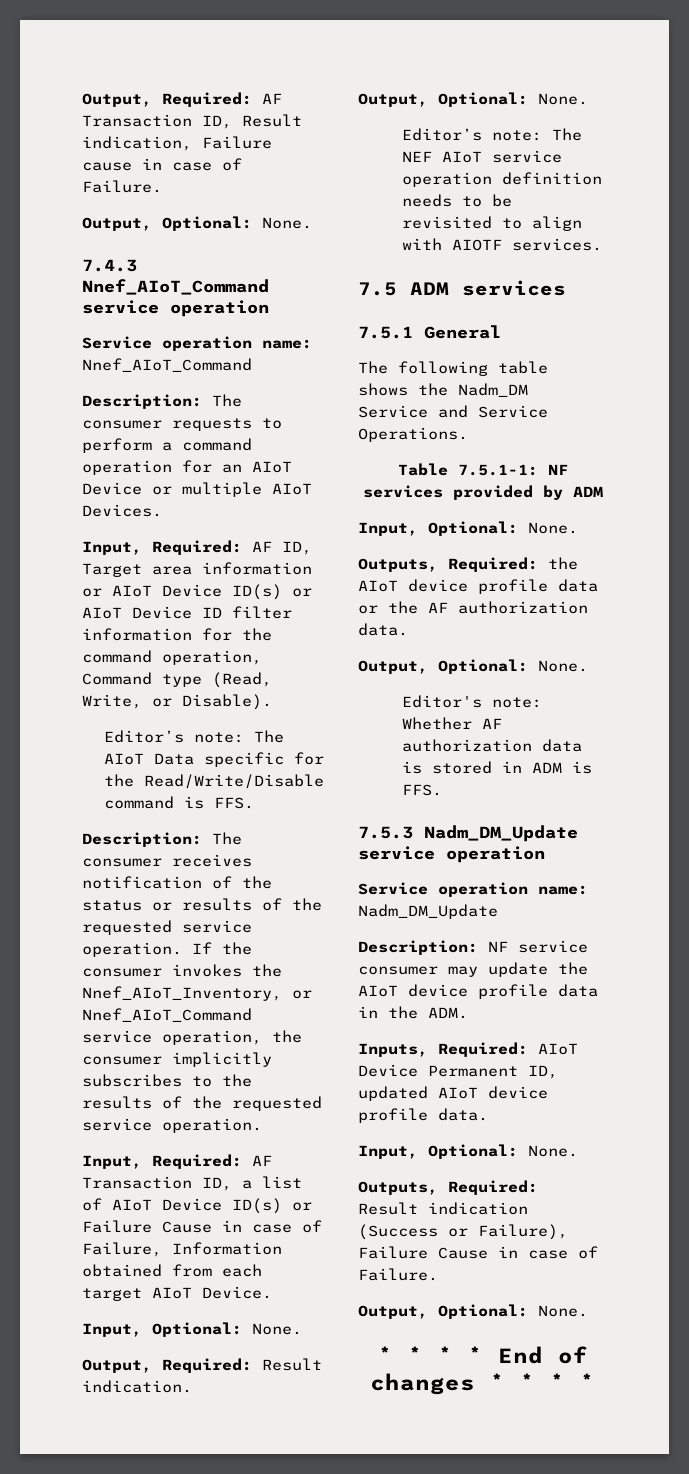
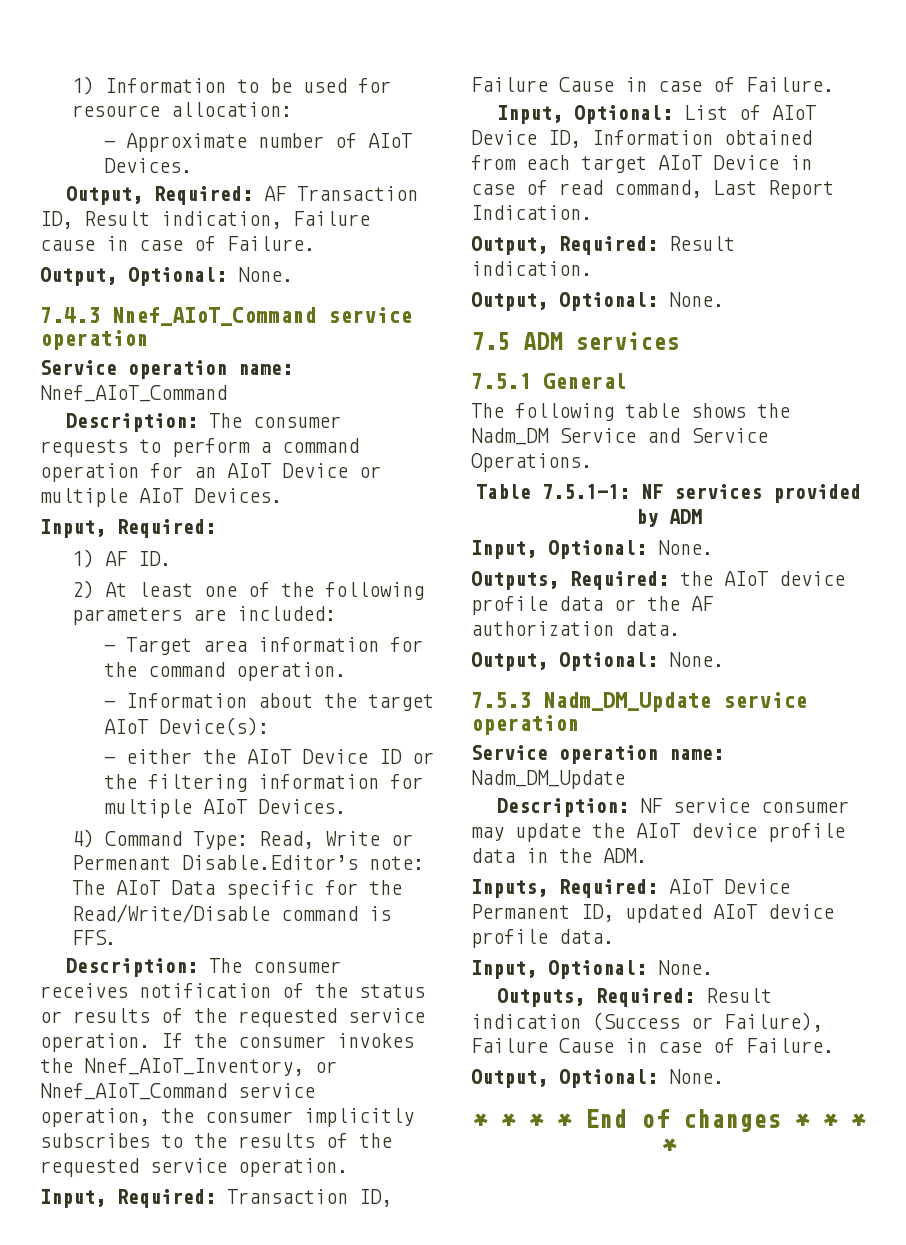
+ 1) Information to be used for resource allocation:
+ - Approximate number of AIoT Devices.
  Description: The consumer requests to perform a command operation for an AIoT Device or multiple AIoT Devices.
- Input, Required: AF ID, Target area information or AIoT Device ID(s) or AIoT Device ID filter information for the command operation, Command type (Read, Write, or Disable).
- Editor’s note: The AIoT Data specific for the Read/Write/Disable command is FFS.
+ Input, Required:
+ 1) AF ID.
+ 2) At least one of the following parameters are included:
+ - Target area information for the command operation.
+ - Information about the target AIoT Device(s):
+ - either the AIoT Device ID or the filtering information for multiple AIoT Devices.
+ 4) Command Type: Read, Write or Permenant Disable.Editor’s note: The AIoT Data specific for the Read/Write/Disable command is FFS.
- Input, Required: AF Transaction ID, a list of AIoT Device ID(s) or Failure Cause in case of Failure, Information obtained from each target AIoT Device.
- Input, Optional: None.
+ Input, Required: Transaction ID, Failure Cause in case of Failure.
+ Input, Optional: List of AIoT Device ID, Information obtained from each target AIoT Device in case of read command, Last Report Indication.
- Editor’s note: The NEF AIoT service operation definition needs to be revisited to align with AIOTF services.
- Editor's note: Whether AF authorization data is stored in ADM is FFS.

